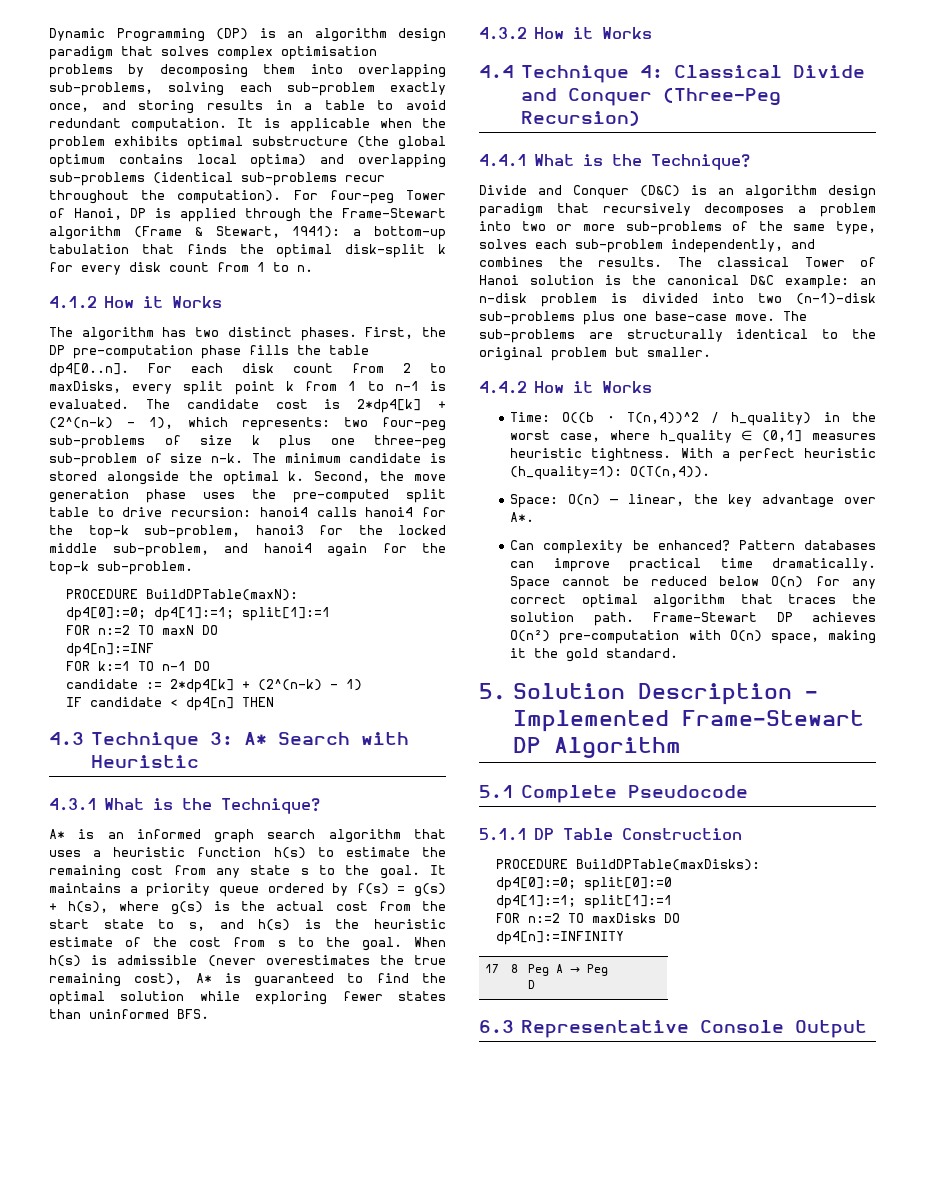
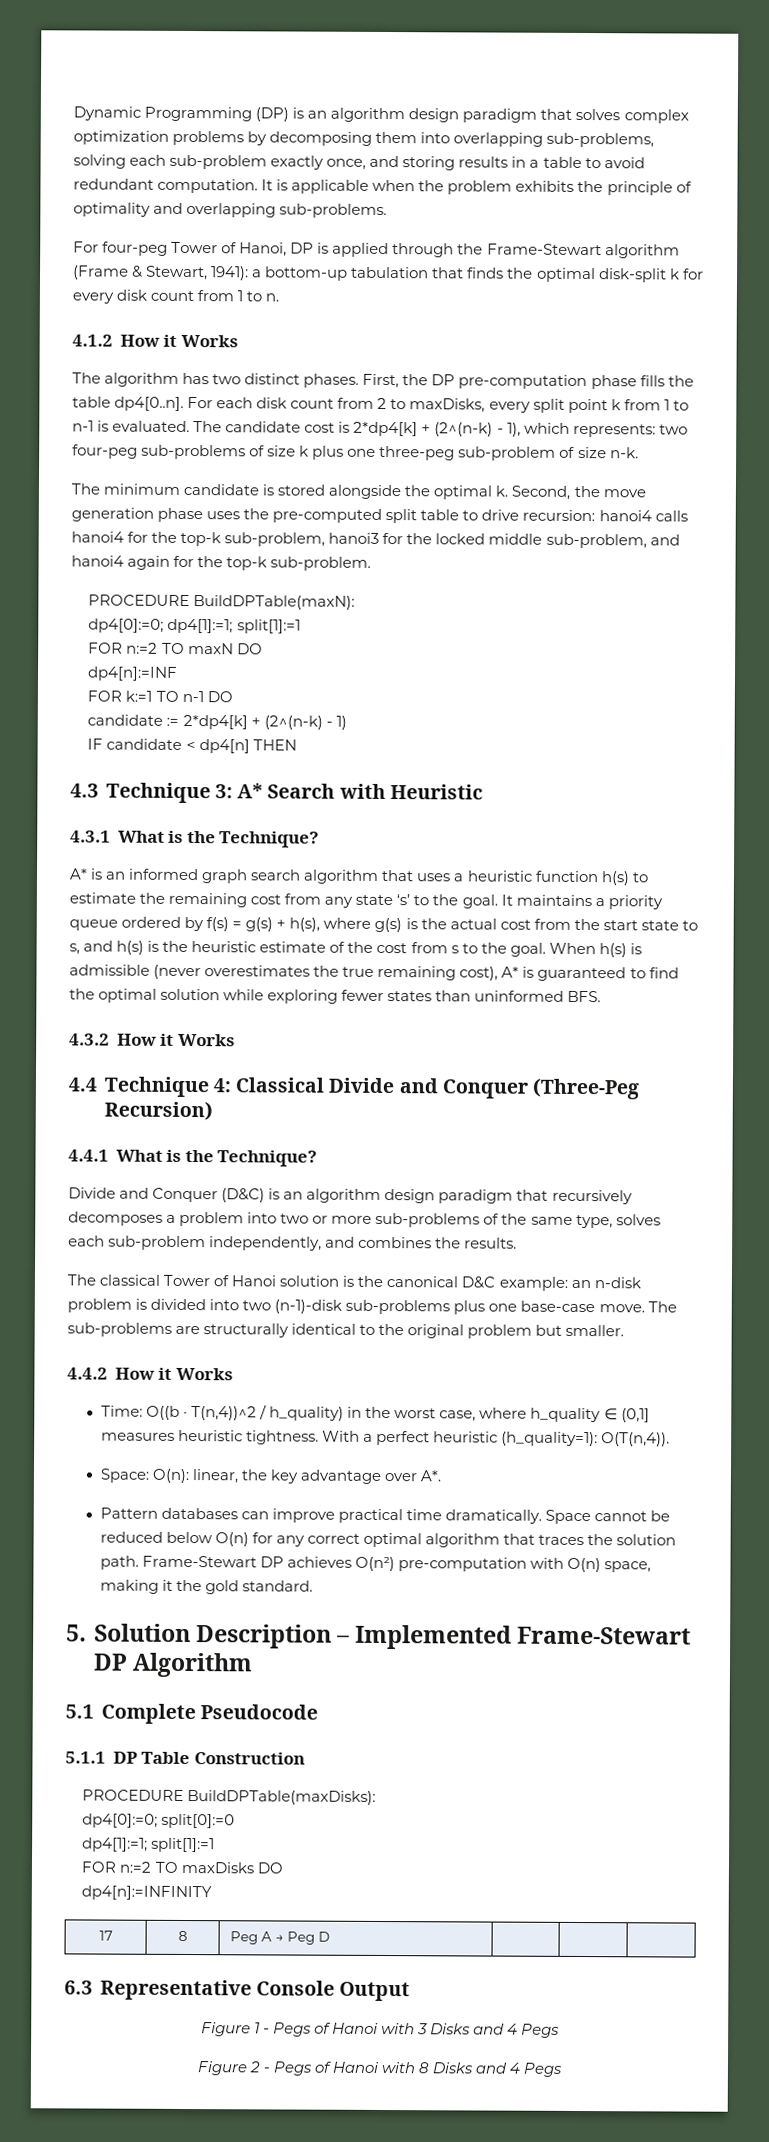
- Dynamic Programming (DP) is an algorithm design paradigm that solves complex optimisation problems by decomposing them into overlapping sub-problems, solving each sub-problem exactly once, and storing results in a table to avoid redundant computation.
+ Dynamic Programming (DP) is an algorithm design paradigm that solves complex optimization problems by decomposing them into overlapping sub-problems, solving each sub-problem exactly once, and storing results in a table to avoid redundant computation.
- It is applicable when the problem exhibits optimal substructure (the global optimum contains local optima) and overlapping sub-problems (identical sub-problems recur throughout the computation). For four-peg Tower of Hanoi, DP is applied through the Frame-Stewart algorithm (Frame & Stewart, 1941): a bottom-up tabulation that finds the optimal disk-split k for every disk count from 1 to n.
+ It is applicable when the problem exhibits the principle of optimality and overlapping sub-problems.
+ For four-peg Tower of Hanoi, DP is applied through the Frame-Stewart algorithm (Frame & Stewart, 1941): a bottom-up tabulation that finds the optimal disk-split k for every disk count from 1 to n.
- The candidate cost is 2*dp4[k] + (2^(n-k) - 1), which represents: two four-peg sub-problems of size k plus one three-peg sub-problem of size n-k. The minimum candidate is stored alongside the optimal k.
+ The candidate cost is 2*dp4[k] + (2^(n-k) - 1), which represents: two four-peg sub-problems of size k plus one three-peg sub-problem of size n-k.
+ The minimum candidate is stored alongside the optimal k.
- A* is an informed graph search algorithm that uses a heuristic function h(s) to estimate the remaining cost from any state s to the goal.
+ A* is an informed graph search algorithm that uses a heuristic function h(s) to estimate the remaining cost from any state ‘s’ to the goal.
- Divide and Conquer (D&C) is an algorithm design paradigm that recursively decomposes a problem into two or more sub-problems of the same type, solves each sub-problem independently, and combines the results. The classical Tower of Hanoi solution is the canonical D&C example: an n-disk problem is divided into two (n-1)-disk sub-problems plus one base-case move.
+ Divide and Conquer (D&C) is an algorithm design paradigm that recursively decomposes a problem into two or more sub-problems of the same type, solves each sub-problem independently, and combines the results.
+ The classical Tower of Hanoi solution is the canonical D&C example: an n-disk problem is divided into two (n-1)-disk sub-problems plus one base-case move.
- Space: O(n) — linear, the key advantage over A*.
+ Space: O(n): linear, the key advantage over A*.
- Can complexity be enhanced?
+ Figure 1 - Pegs of Hanoi with 3 Disks and 4 Pegs
+ Figure 2 - Pegs of Hanoi with 8 Disks and 4 Pegs

